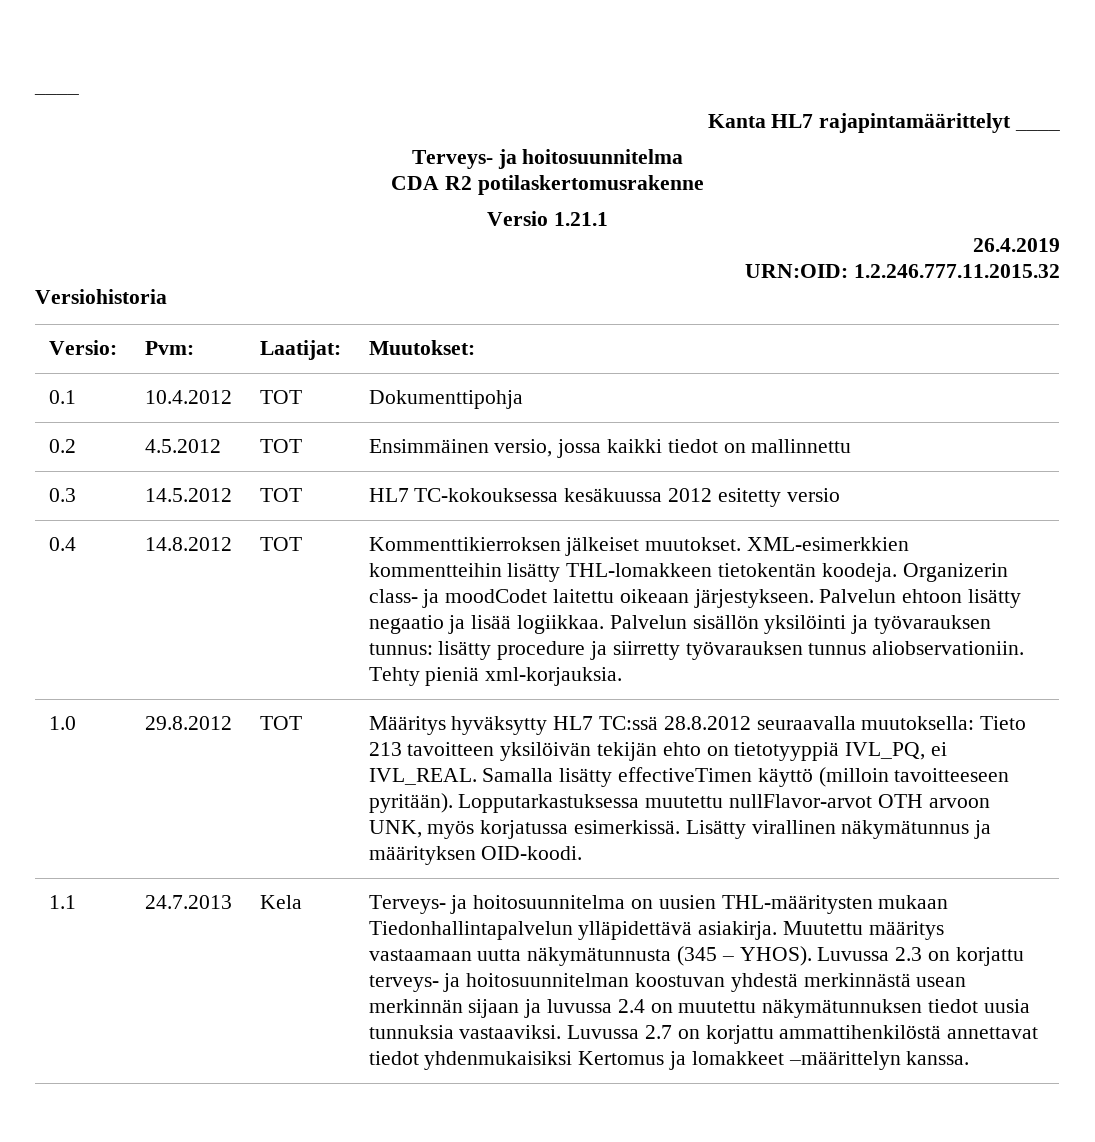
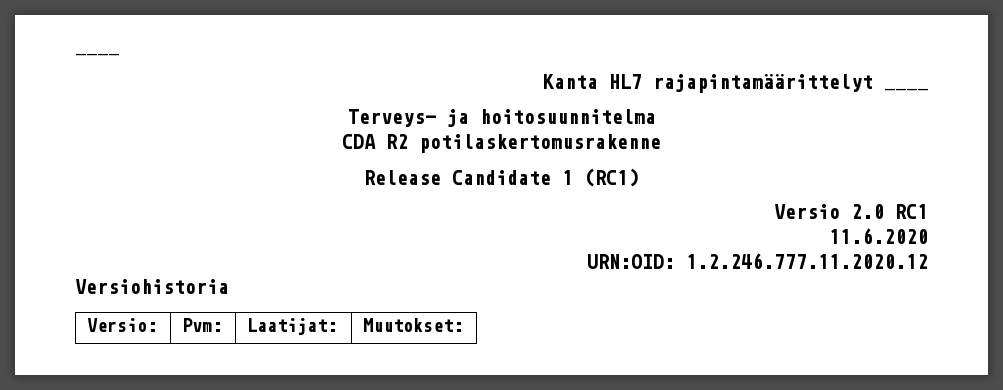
- Versio 1.21.1
- 26.4.2019
+ Release Candidate 1 (RC1)
+ Versio 2.0 RC1
+ 11.6.2020
- URN:OID: 1.2.246.777.11.2015.32
+ URN:OID: 1.2.246.777.11.2020.12
- 0.1 | 10.4.2012 | TOT | Dokumenttipohja
- 0.2 | 4.5.2012 | TOT | Ensimmäinen versio, jossa kaikki tiedot on mallinnettu
- 0.3 | 14.5.2012 | TOT | HL7 TC-kokouksessa kesäkuussa 2012 esitetty versio
- 0.4 | 14.8.2012 | TOT | Kommenttikierroksen jälkeiset muutokset. XML-esimerkkien kommentteihin lisätty THL-lomakkeen tietokentän koodeja. Organizerin class- ja moodCodet laitettu oikeaan järjestykseen. Palvelun ehtoon lisätty negaatio ja lisää logiikkaa. Palvelun sisällön yksilöinti ja työvarauksen tunnus: lisätty procedure ja siirretty työvarauksen tunnus aliobservationiin. Tehty pieniä xml-korjauksia.
- 1.0 | 29.8.2012 | TOT | Määritys hyväksytty HL7 TC:ssä 28.8.2012 seuraavalla muutoksella: Tieto 213 tavoitteen yksilöivän tekijän ehto on tietotyyppiä IVL_PQ, ei IVL_REAL. Samalla lisätty effectiveTimen käyttö (milloin tavoitteeseen pyritään). Lopputarkastuksessa muutettu nullFlavor-arvot OTH arvoon UNK, myös korjatussa esimerkissä. Lisätty virallinen näkymätunnus ja määrityksen OID-koodi.
- 1.1 | 24.7.2013 | Kela | Terveys- ja hoitosuunnitelma on uusien THL-määritysten mukaan Tiedonhallintapalvelun ylläpidettävä asiakirja. Muutettu määritys vastaamaan uutta näkymätunnusta (345 – YHOS). Luvussa 2.3 on korjattu terveys- ja hoitosuunnitelman koostuvan yhdestä merkinnästä usean merkinnän sijaan ja luvussa 2.4 on muutettu näkymätunnuksen tiedot uusia tunnuksia vastaaviksi. Luvussa 2.7 on korjattu ammattihenkilöstä annettavat tiedot yhdenmukaisiksi Kertomus ja lomakkeet –määrittelyn kanssa.

